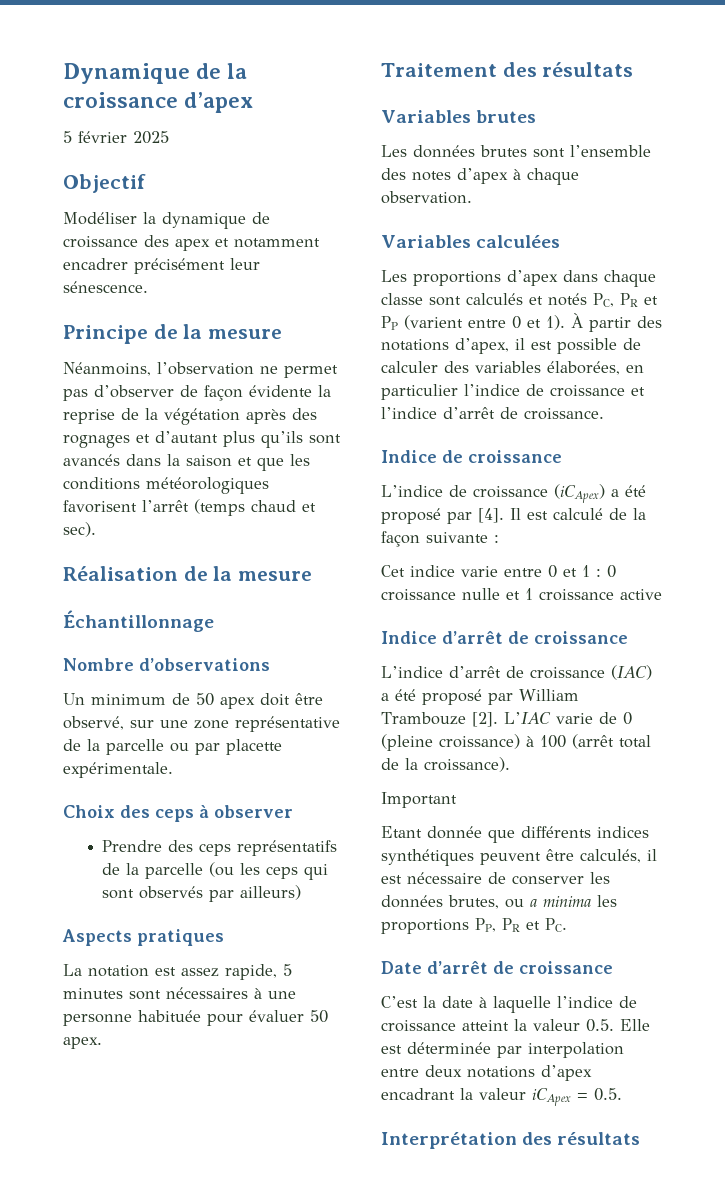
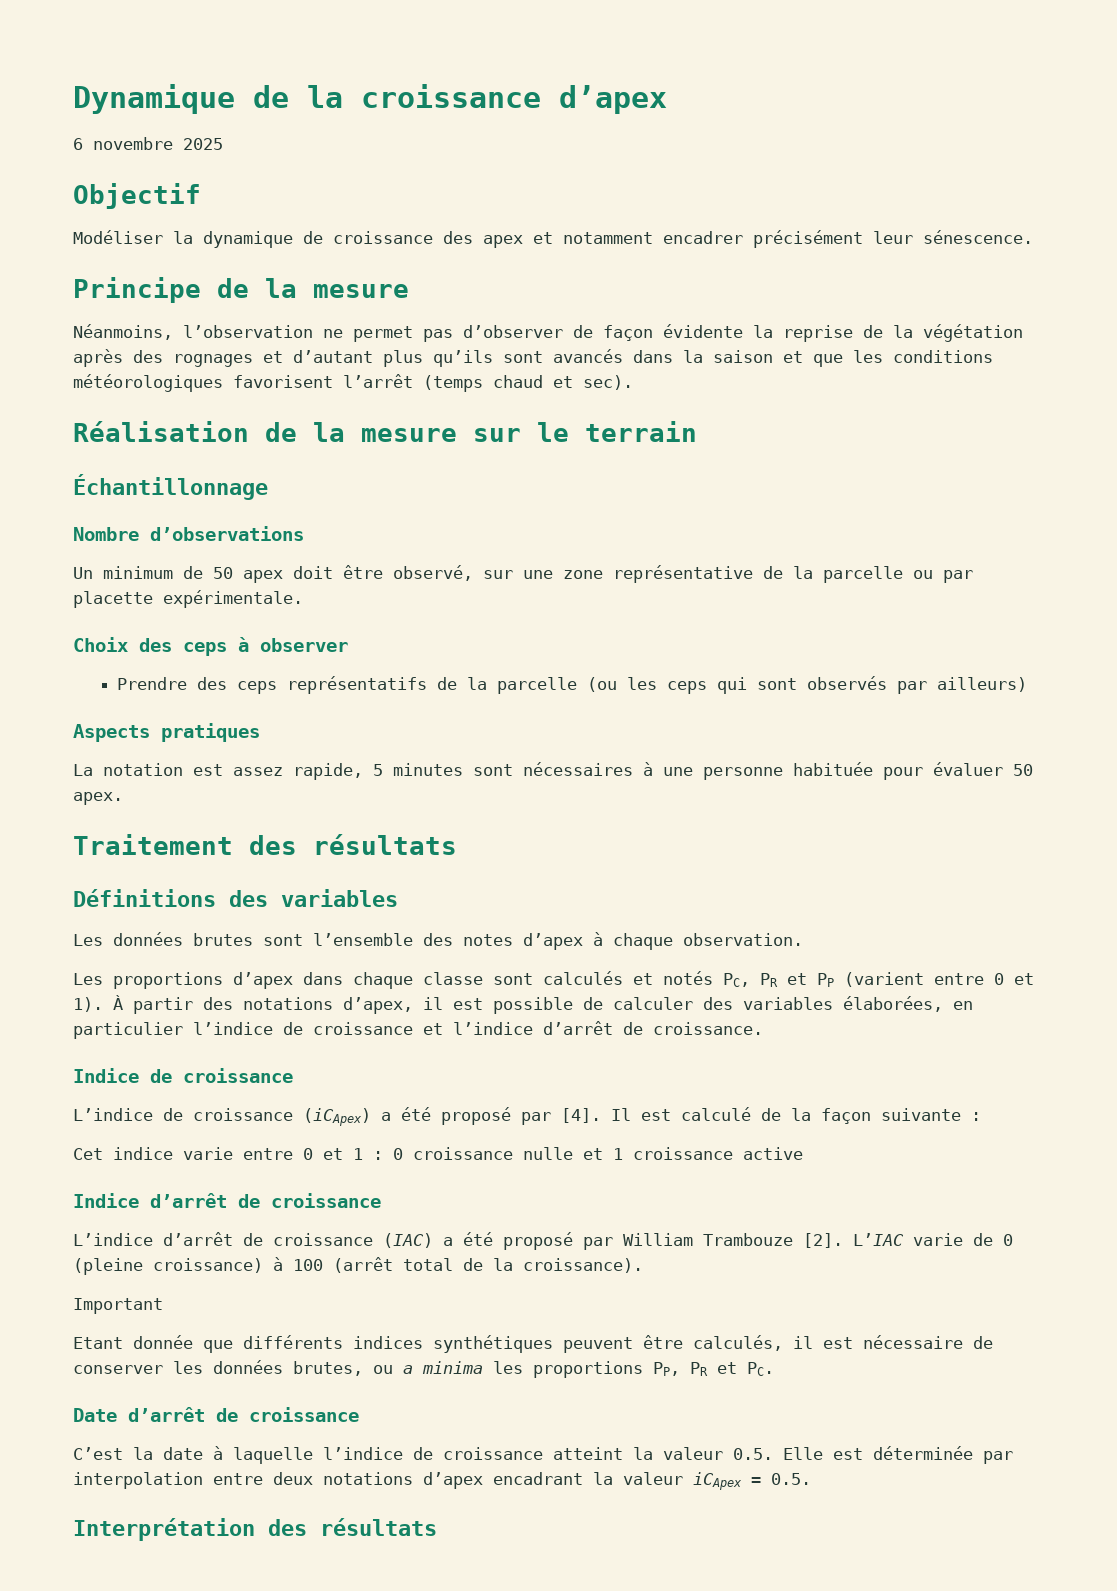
- 5 février 2025
+ 6 novembre 2025
- Réalisation de la mesure
+ Réalisation de la mesure sur le terrain
- Variables brutes
+ Définitions des variables
- Variables calculées

